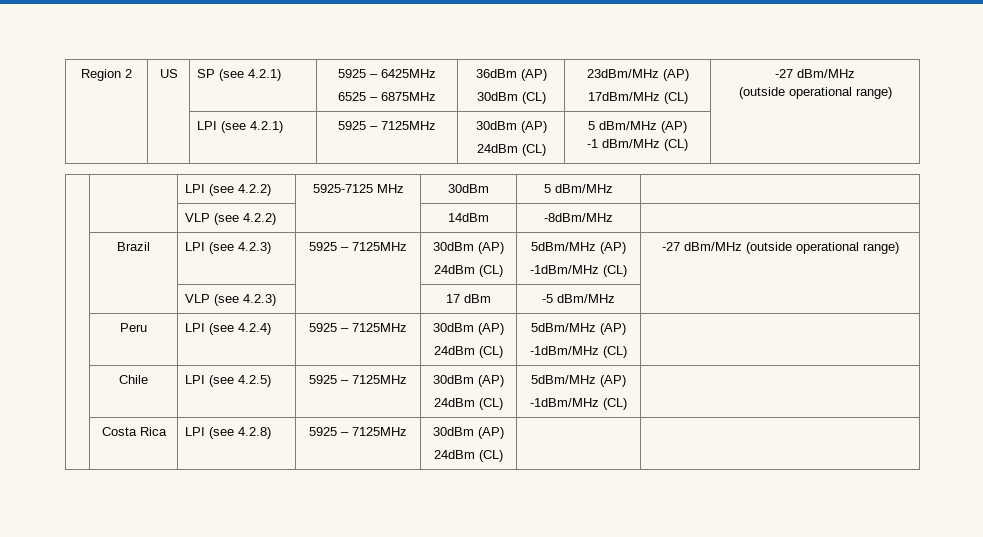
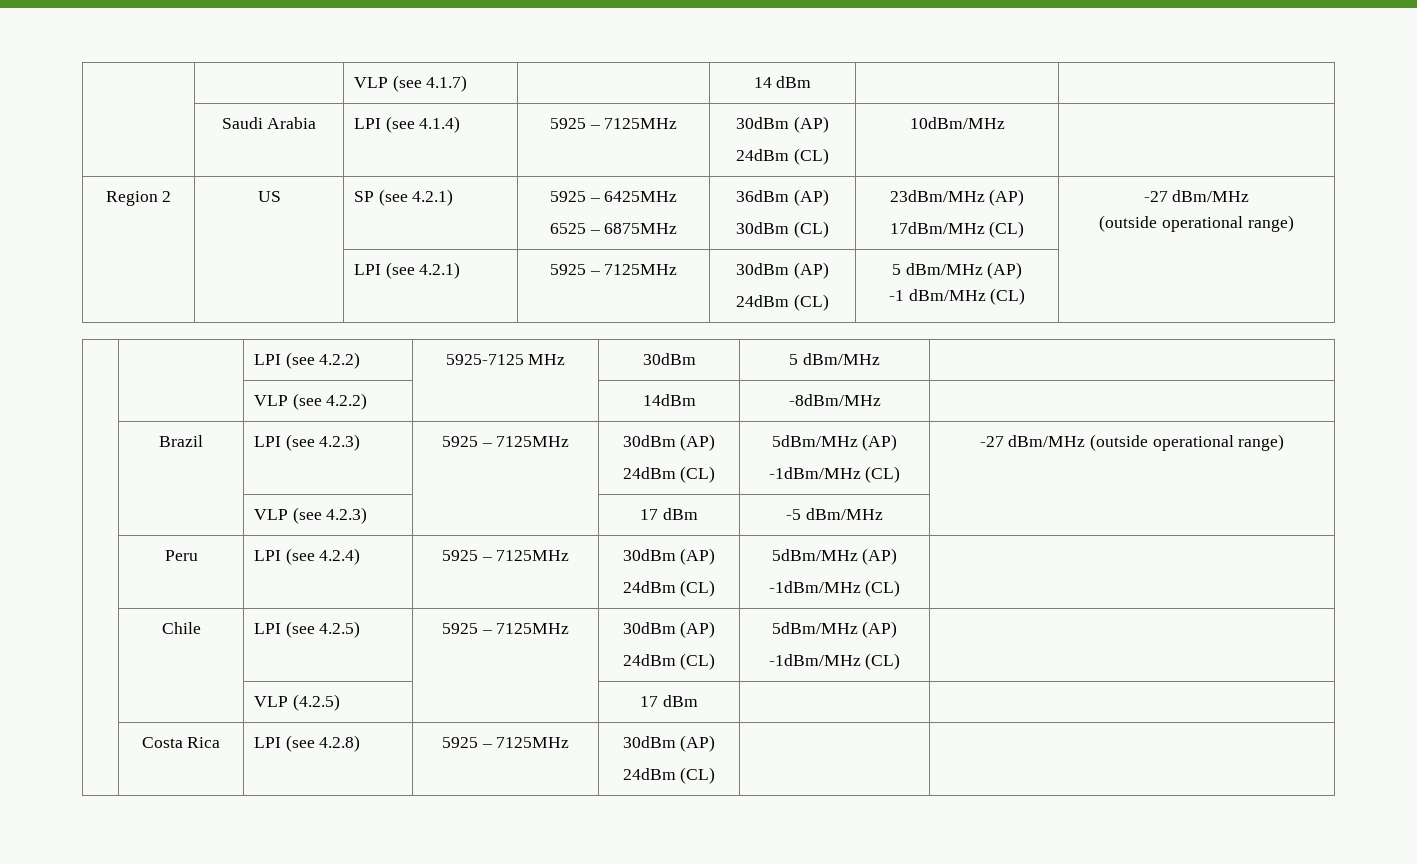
+ | | VLP (see 4.1.7) | | 14 dBm | |
+ | Saudi Arabia | LPI (see 4.1.4) | 5925 – 7125MHz | 30dBm (AP)
+ 24dBm (CL) | 10dBm/MHz |
+ | | VLP (4.2.5) | | 17 dBm | |

